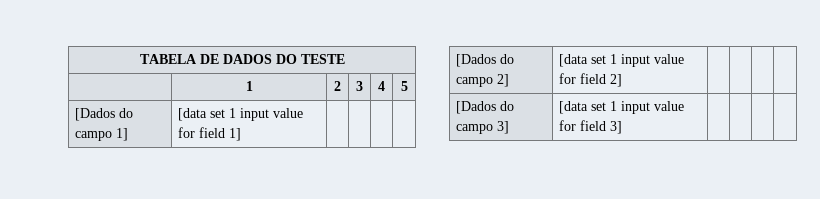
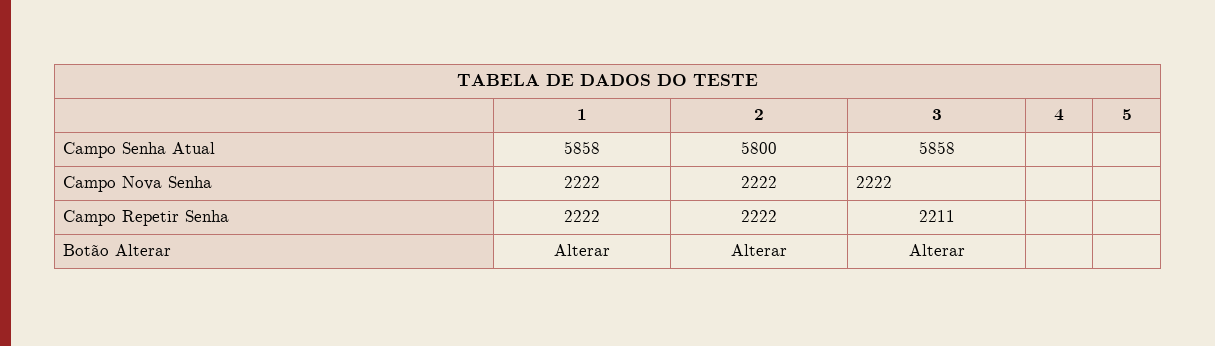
- [Dados do campo 1] | [data set 1 input value for field 1] | | | |
- [Dados do campo 2] | [data set 1 input value for field 2] | | | |
- [Dados do campo 3] | [data set 1 input value for field 3] | | | |
+ Campo Senha Atual | 5858 | 5800 | 5858 | |
+ Campo Nova Senha | 2222 | 2222 | 2222 | |
+ Campo Repetir Senha | 2222 | 2222 | 2211 | |
+ Botão Alterar | Alterar | Alterar | Alterar | |

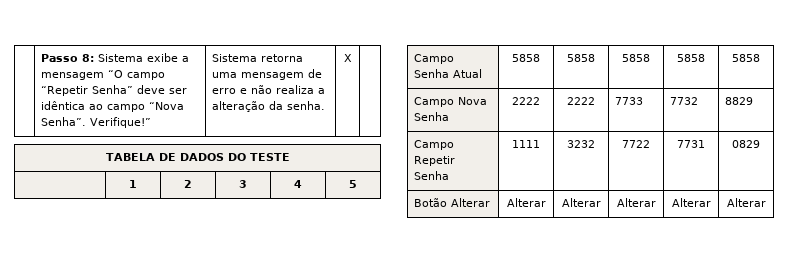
+ | Passo 8: Sistema exibe a mensagem “O campo “Repetir Senha” deve ser idêntica ao campo “Nova Senha”. Verifique!” | Sistema retorna uma mensagem de erro e não realiza a alteração da senha. | X |
- Campo Senha Atual | 5858 | 5800 | 5858 | |
+ Campo Senha Atual | 5858 | 5858 | 5858 | 5858 | 5858
- Campo Nova Senha | 2222 | 2222 | 2222 | |
+ Campo Nova Senha | 2222 | 2222 | 7733 | 7732 | 8829
- Campo Repetir Senha | 2222 | 2222 | 2211 | |
+ Campo Repetir Senha | 1111 | 3232 | 7722 | 7731 | 0829
- Botão Alterar | Alterar | Alterar | Alterar | |
+ Botão Alterar | Alterar | Alterar | Alterar | Alterar | Alterar

